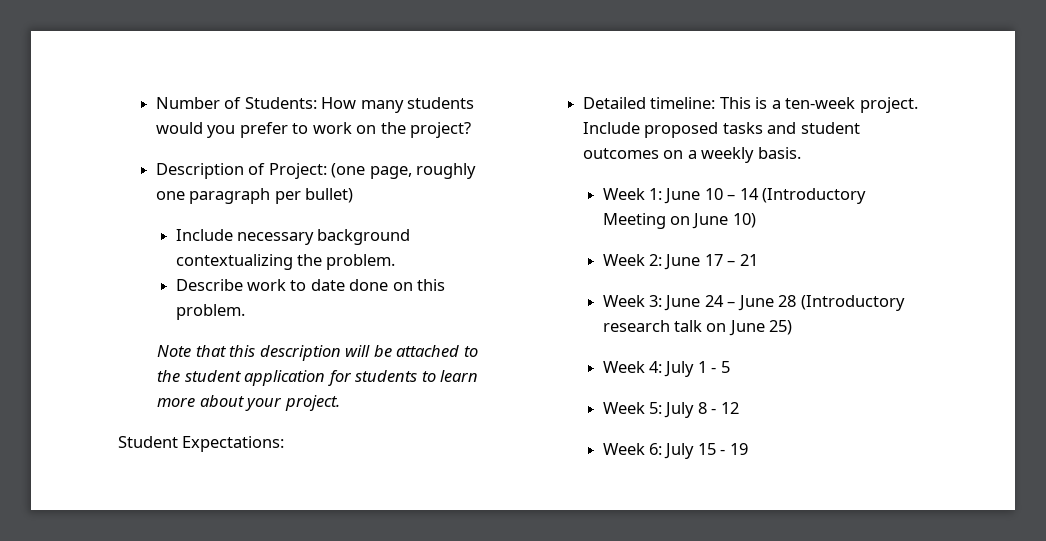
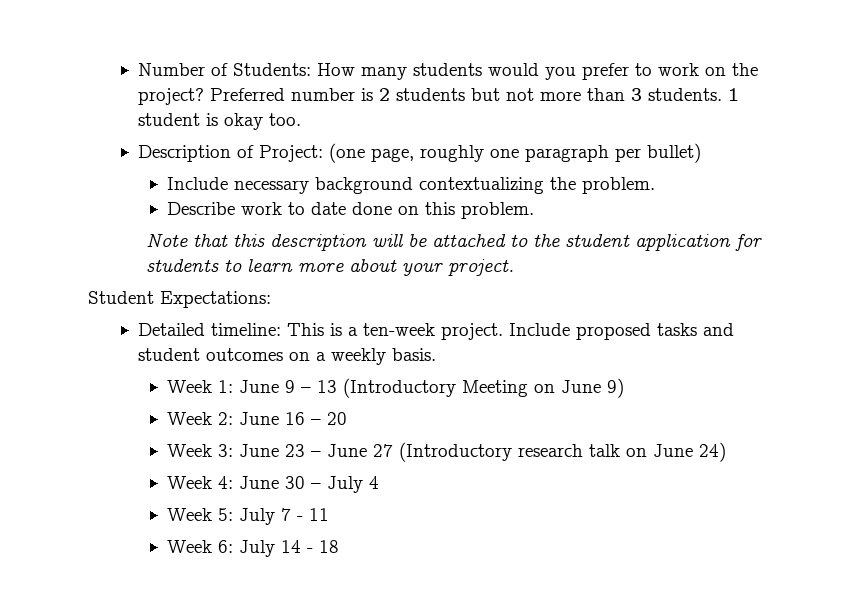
+ Preferred number is 2 students but not more than 3 students. 1 student is okay too.
- Week 1: June 10 – 14 (Introductory Meeting on June 10)
+ Week 1: June 9 – 13 (Introductory Meeting on June 9)
- Week 2: June 17 – 21
+ Week 2: June 16 – 20
- Week 3: June 24 – June 28 (Introductory research talk on June 25)
+ Week 3: June 23 – June 27 (Introductory research talk on June 24)
- Week 4: July 1 - 5
+ Week 4: June 30 – July 4
- Week 5: July 8 - 12
+ Week 5: July 7 - 11
- Week 6: July 15 - 19
+ Week 6: July 14 - 18

